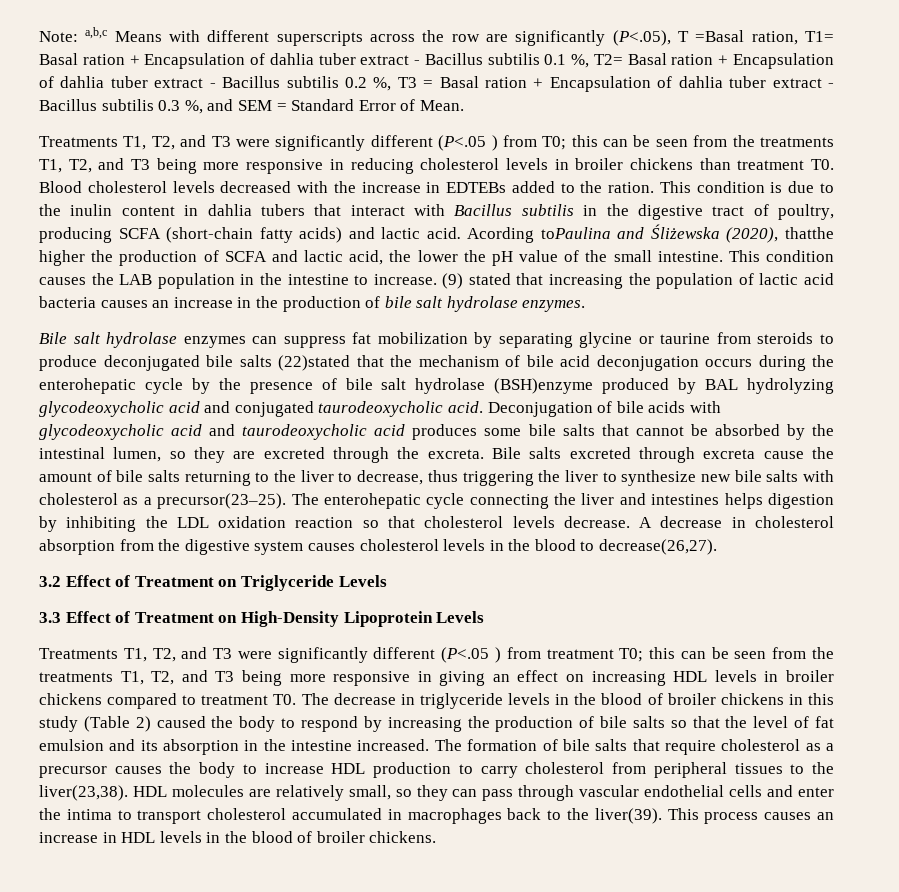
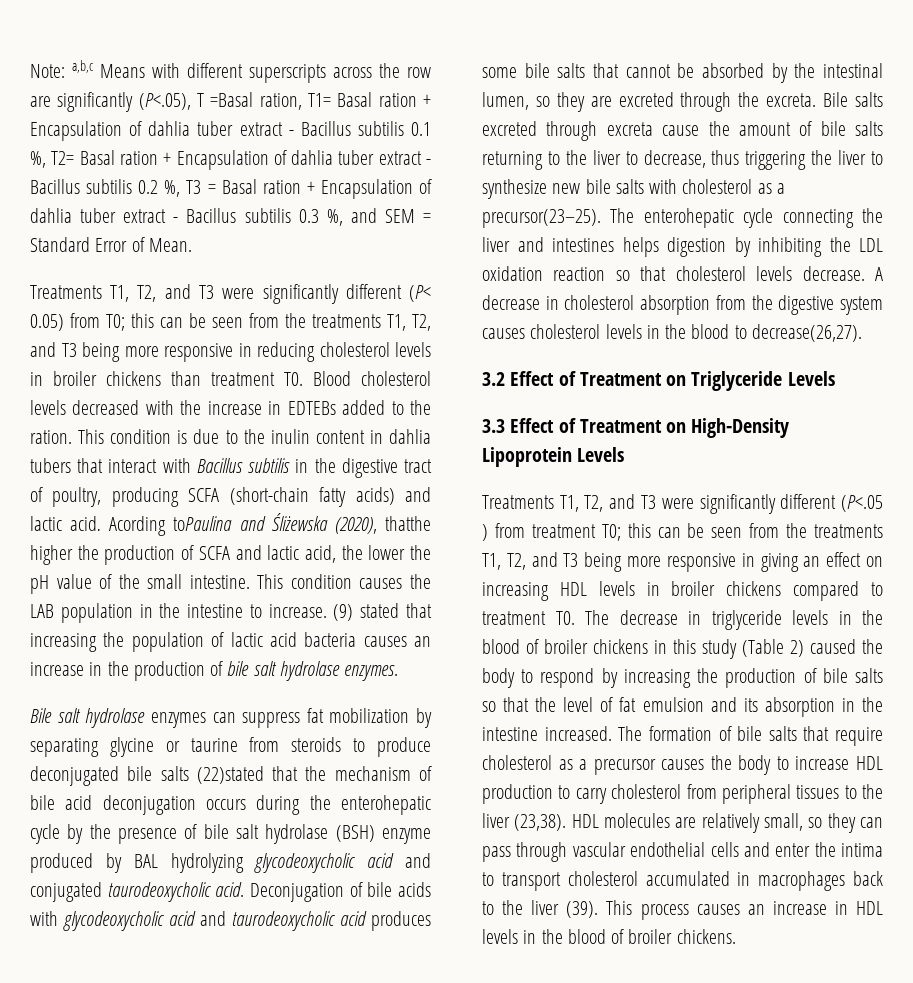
- Treatments T1, T2, and T3 were significantly different (P<.05 ) from T0; this can be seen from the treatments T1, T2, and T3 being more responsive in reducing cholesterol levels in broiler chickens than treatment T0. Blood cholesterol levels decreased with the increase in EDTEBs added to the ration.
+ Treatments T1, T2, and T3 were significantly different (P< 0.05) from T0; this can be seen from the treatments T1, T2, and T3 being more responsive in reducing cholesterol levels in broiler chickens than treatment T0. Blood cholesterol levels decreased with the increase in EDTEBs added to the ration.
- Bile salt hydrolase enzymes can suppress fat mobilization by separating glycine or taurine from steroids to produce deconjugated bile salts (22)stated that the mechanism of bile acid deconjugation occurs during the enterohepatic cycle by the presence of bile salt hydrolase (BSH)enzyme produced by BAL hydrolyzing glycodeoxycholic acid and conjugated taurodeoxycholic acid.
+ Bile salt hydrolase enzymes can suppress fat mobilization by separating glycine or taurine from steroids to produce deconjugated bile salts (22)stated that the mechanism of bile acid deconjugation occurs during the enterohepatic cycle by the presence of bile salt hydrolase (BSH) enzyme produced by BAL hydrolyzing glycodeoxycholic acid and conjugated taurodeoxycholic acid.
- The formation of bile salts that require cholesterol as a precursor causes the body to increase HDL production to carry cholesterol from peripheral tissues to the liver(23,38).
+ The formation of bile salts that require cholesterol as a precursor causes the body to increase HDL production to carry cholesterol from peripheral tissues to the liver (23,38).
- HDL molecules are relatively small, so they can pass through vascular endothelial cells and enter the intima to transport cholesterol accumulated in macrophages back to the liver(39).
+ HDL molecules are relatively small, so they can pass through vascular endothelial cells and enter the intima to transport cholesterol accumulated in macrophages back to the liver (39).

